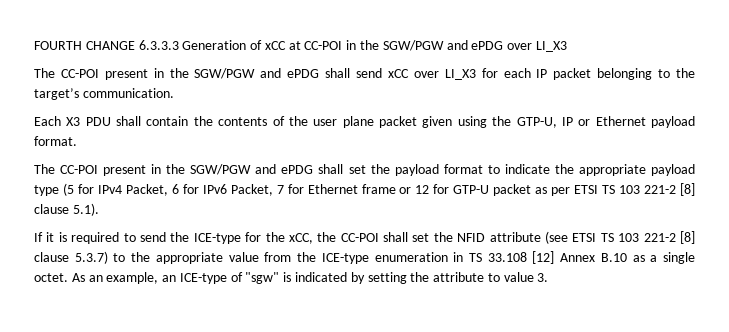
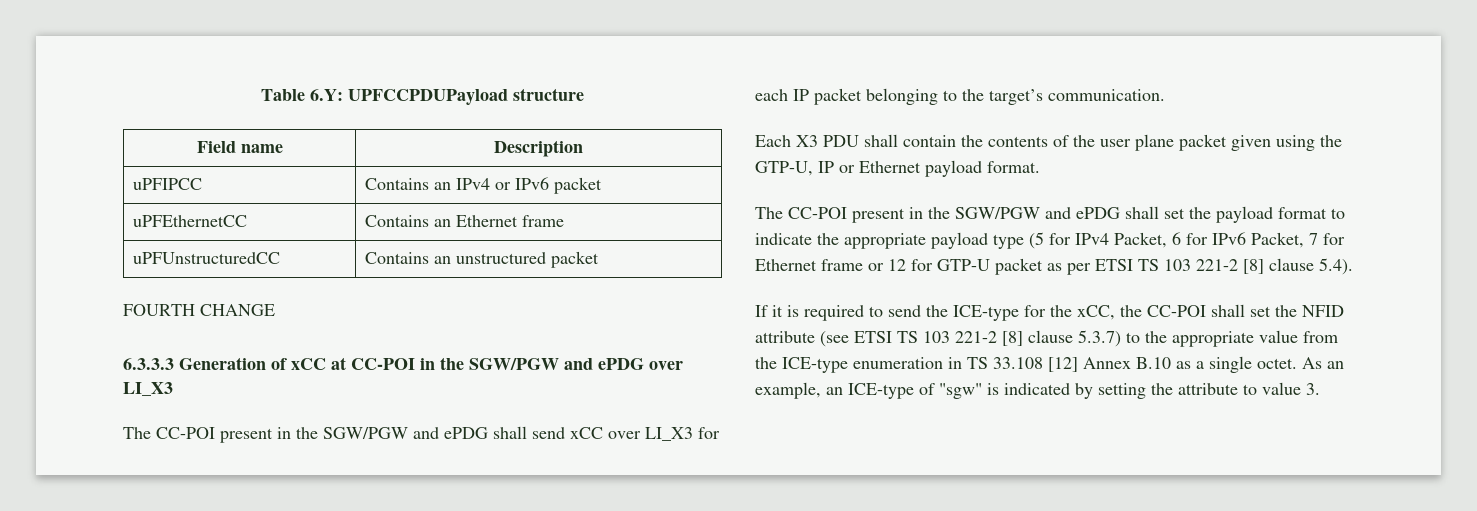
+ Table 6.Y: UPFCCPDUPayload structure
+ Field name | Description
+ uPFIPCC | Contains an IPv4 or IPv6 packet
+ uPFEthernetCC | Contains an Ethernet frame
+ uPFUnstructuredCC | Contains an unstructured packet
- FOURTH CHANGE 6.3.3.3 Generation of xCC at CC-POI in the SGW/PGW and ePDG over LI_X3
+ FOURTH CHANGE
+ 6.3.3.3 Generation of xCC at CC-POI in the SGW/PGW and ePDG over LI_X3
- The CC-POI present in the SGW/PGW and ePDG shall set the payload format to indicate the appropriate payload type (5 for IPv4 Packet, 6 for IPv6 Packet, 7 for Ethernet frame or 12 for GTP-U packet as per ETSI TS 103 221-2 [8] clause 5.1).
+ The CC-POI present in the SGW/PGW and ePDG shall set the payload format to indicate the appropriate payload type (5 for IPv4 Packet, 6 for IPv6 Packet, 7 for Ethernet frame or 12 for GTP-U packet as per ETSI TS 103 221-2 [8] clause 5.4).

